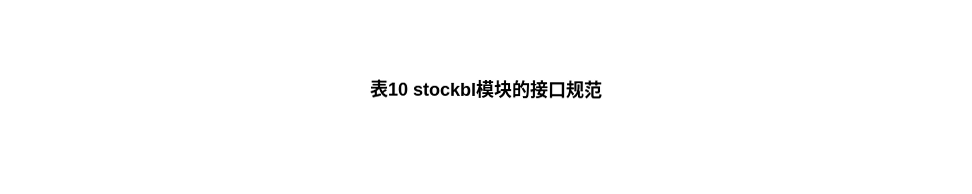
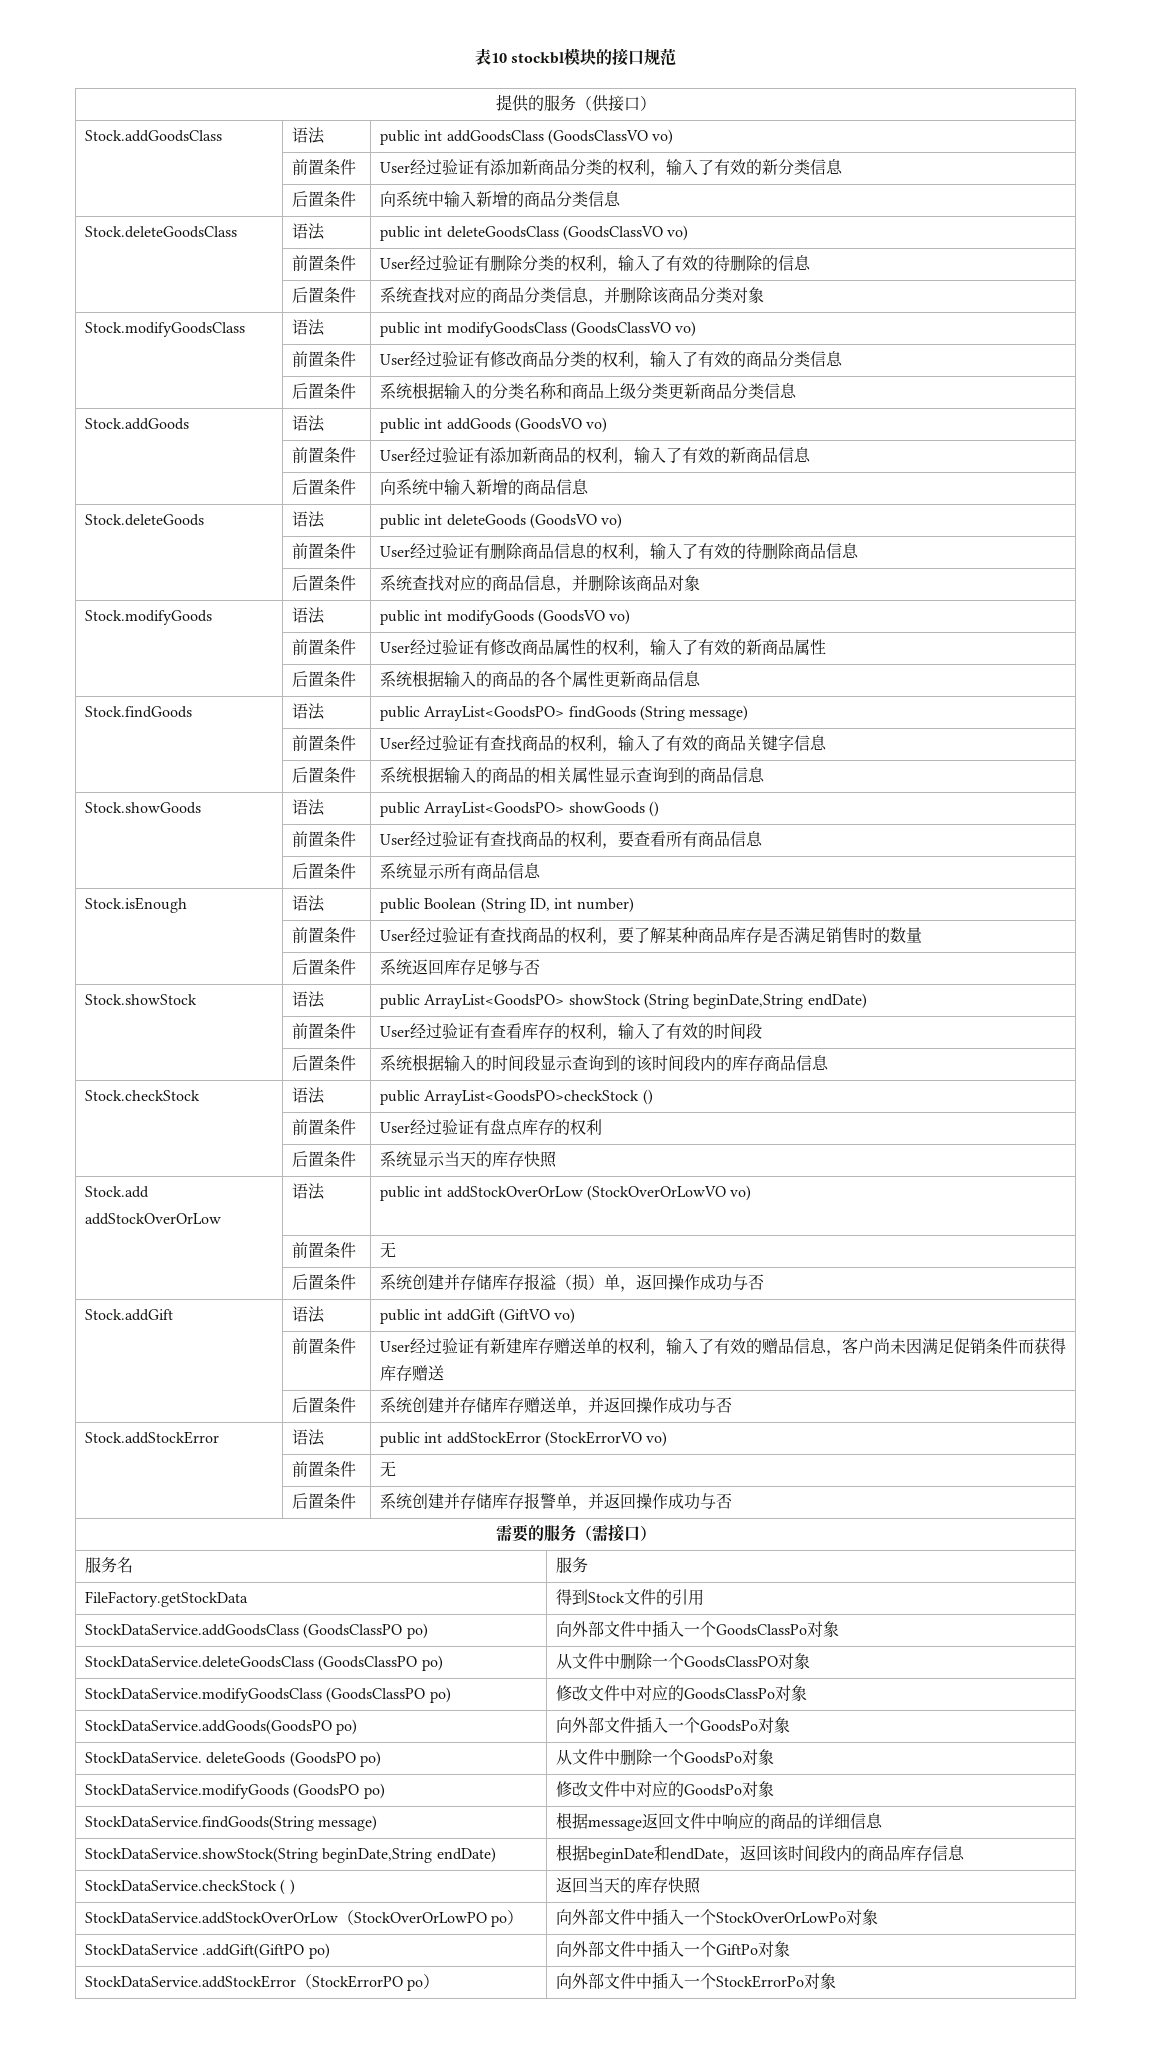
+ 提供的服务（供接口）
+ Stock.addGoodsClass | 语法 | public int addGoodsClass (GoodsClassVO vo)
+ | 前置条件 | User经过验证有添加新商品分类的权利，输入了有效的新分类信息
+ | 后置条件 | 向系统中输入新增的商品分类信息
+ Stock.deleteGoodsClass | 语法 | public int deleteGoodsClass (GoodsClassVO vo)
+ | 前置条件 | User经过验证有删除分类的权利，输入了有效的待删除的信息
+ | 后置条件 | 系统查找对应的商品分类信息，并删除该商品分类对象
+ Stock.modifyGoodsClass | 语法 | public int modifyGoodsClass (GoodsClassVO vo)
+ | 前置条件 | User经过验证有修改商品分类的权利，输入了有效的商品分类信息
+ | 后置条件 | 系统根据输入的分类名称和商品上级分类更新商品分类信息
+ Stock.addGoods | 语法 | public int addGoods (GoodsVO vo)
+ | 前置条件 | User经过验证有添加新商品的权利，输入了有效的新商品信息
+ | 后置条件 | 向系统中输入新增的商品信息
+ Stock.deleteGoods | 语法 | public int deleteGoods (GoodsVO vo)
+ | 前置条件 | User经过验证有删除商品信息的权利，输入了有效的待删除商品信息
+ | 后置条件 | 系统查找对应的商品信息，并删除该商品对象
+ Stock.modifyGoods | 语法 | public int modifyGoods (GoodsVO vo)
+ | 前置条件 | User经过验证有修改商品属性的权利，输入了有效的新商品属性
+ | 后置条件 | 系统根据输入的商品的各个属性更新商品信息
+ Stock.findGoods | 语法 | public ArrayList<GoodsPO> findGoods (String message)
+ | 前置条件 | User经过验证有查找商品的权利，输入了有效的商品关键字信息
+ | 后置条件 | 系统根据输入的商品的相关属性显示查询到的商品信息
+ Stock.showGoods | 语法 | public ArrayList<GoodsPO> showGoods ()
+ | 前置条件 | User经过验证有查找商品的权利，要查看所有商品信息
+ | 后置条件 | 系统显示所有商品信息
+ Stock.isEnough | 语法 | public Boolean (String ID, int number)
+ | 前置条件 | User经过验证有查找商品的权利，要了解某种商品库存是否满足销售时的数量
+ | 后置条件 | 系统返回库存足够与否
+ Stock.showStock | 语法 | public ArrayList<GoodsPO> showStock (String beginDate,String endDate)
+ | 前置条件 | User经过验证有查看库存的权利，输入了有效的时间段
+ | 后置条件 | 系统根据输入的时间段显示查询到的该时间段内的库存商品信息
+ Stock.checkStock | 语法 | public ArrayList<GoodsPO>checkStock ()
+ | 前置条件 | User经过验证有盘点库存的权利
+ | 后置条件 | 系统显示当天的库存快照
+ Stock.add addStockOverOrLow | 语法 | public int addStockOverOrLow (StockOverOrLowVO vo)
+ | 前置条件 | 无
+ | 后置条件 | 系统创建并存储库存报溢（损）单，返回操作成功与否
+ Stock.addGift | 语法 | public int addGift (GiftVO vo)
+ | 前置条件 | User经过验证有新建库存赠送单的权利，输入了有效的赠品信息，客户尚未因满足促销条件而获得库存赠送
+ | 后置条件 | 系统创建并存储库存赠送单，并返回操作成功与否
+ Stock.addStockError | 语法 | public int addStockError (StockErrorVO vo)
+ | 前置条件 | 无
+ | 后置条件 | 系统创建并存储库存报警单，并返回操作成功与否
+ 需要的服务（需接口）
+ 服务名 | 服务
+ FileFactory.getStockData | 得到Stock文件的引用
+ StockDataService.addGoodsClass (GoodsClassPO po) | 向外部文件中插入一个GoodsClassPo对象
+ StockDataService.deleteGoodsClass (GoodsClassPO po) | 从文件中删除一个GoodsClassPO对象
+ StockDataService.modifyGoodsClass (GoodsClassPO po) | 修改文件中对应的GoodsClassPo对象
+ StockDataService.addGoods(GoodsPO po) | 向外部文件插入一个GoodsPo对象
+ StockDataService. deleteGoods (GoodsPO po) | 从文件中删除一个GoodsPo对象
+ StockDataService.modifyGoods (GoodsPO po) | 修改文件中对应的GoodsPo对象
+ StockDataService.findGoods(String message) | 根据message返回文件中响应的商品的详细信息
+ StockDataService.showStock(String beginDate,String endDate) | 根据beginDate和endDate，返回该时间段内的商品库存信息
+ StockDataService.checkStock ( ) | 返回当天的库存快照
+ StockDataService.addStockOverOrLow（StockOverOrLowPO po） | 向外部文件中插入一个StockOverOrLowPo对象
+ StockDataService .addGift(GiftPO po) | 向外部文件中插入一个GiftPo对象
+ StockDataService.addStockError（StockErrorPO po） | 向外部文件中插入一个StockErrorPo对象

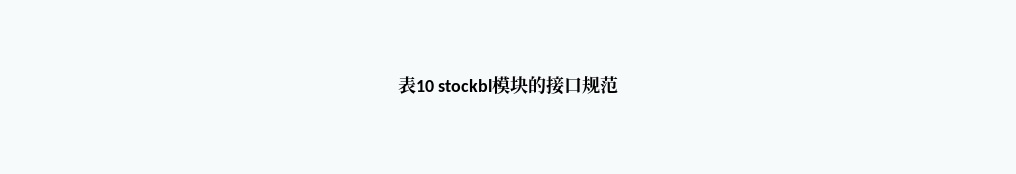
- 提供的服务（供接口）
- Stock.addGoodsClass | 语法 | public int addGoodsClass (GoodsClassVO vo)
- | 前置条件 | User经过验证有添加新商品分类的权利，输入了有效的新分类信息
- | 后置条件 | 向系统中输入新增的商品分类信息
- Stock.deleteGoodsClass | 语法 | public int deleteGoodsClass (GoodsClassVO vo)
- | 前置条件 | User经过验证有删除分类的权利，输入了有效的待删除的信息
- | 后置条件 | 系统查找对应的商品分类信息，并删除该商品分类对象
- Stock.modifyGoodsClass | 语法 | public int modifyGoodsClass (GoodsClassVO vo)
- | 前置条件 | User经过验证有修改商品分类的权利，输入了有效的商品分类信息
- | 后置条件 | 系统根据输入的分类名称和商品上级分类更新商品分类信息
- Stock.addGoods | 语法 | public int addGoods (GoodsVO vo)
- | 前置条件 | User经过验证有添加新商品的权利，输入了有效的新商品信息
- | 后置条件 | 向系统中输入新增的商品信息
- Stock.deleteGoods | 语法 | public int deleteGoods (GoodsVO vo)
- | 前置条件 | User经过验证有删除商品信息的权利，输入了有效的待删除商品信息
- | 后置条件 | 系统查找对应的商品信息，并删除该商品对象
- Stock.modifyGoods | 语法 | public int modifyGoods (GoodsVO vo)
- | 前置条件 | User经过验证有修改商品属性的权利，输入了有效的新商品属性
- | 后置条件 | 系统根据输入的商品的各个属性更新商品信息
- Stock.findGoods | 语法 | public ArrayList<GoodsPO> findGoods (String message)
- | 前置条件 | User经过验证有查找商品的权利，输入了有效的商品关键字信息
- | 后置条件 | 系统根据输入的商品的相关属性显示查询到的商品信息
- Stock.showGoods | 语法 | public ArrayList<GoodsPO> showGoods ()
- | 前置条件 | User经过验证有查找商品的权利，要查看所有商品信息
- | 后置条件 | 系统显示所有商品信息
- Stock.isEnough | 语法 | public Boolean (String ID, int number)
- | 前置条件 | User经过验证有查找商品的权利，要了解某种商品库存是否满足销售时的数量
- | 后置条件 | 系统返回库存足够与否
- Stock.showStock | 语法 | public ArrayList<GoodsPO> showStock (String beginDate,String endDate)
- | 前置条件 | User经过验证有查看库存的权利，输入了有效的时间段
- | 后置条件 | 系统根据输入的时间段显示查询到的该时间段内的库存商品信息
- Stock.checkStock | 语法 | public ArrayList<GoodsPO>checkStock ()
- | 前置条件 | User经过验证有盘点库存的权利
- | 后置条件 | 系统显示当天的库存快照
- Stock.add addStockOverOrLow | 语法 | public int addStockOverOrLow (StockOverOrLowVO vo)
- | 前置条件 | 无
- | 后置条件 | 系统创建并存储库存报溢（损）单，返回操作成功与否
- Stock.addGift | 语法 | public int addGift (GiftVO vo)
- | 前置条件 | User经过验证有新建库存赠送单的权利，输入了有效的赠品信息，客户尚未因满足促销条件而获得库存赠送
- | 后置条件 | 系统创建并存储库存赠送单，并返回操作成功与否
- Stock.addStockError | 语法 | public int addStockError (StockErrorVO vo)
- | 前置条件 | 无
- | 后置条件 | 系统创建并存储库存报警单，并返回操作成功与否
- 需要的服务（需接口）
- 服务名 | 服务
- FileFactory.getStockData | 得到Stock文件的引用
- StockDataService.addGoodsClass (GoodsClassPO po) | 向外部文件中插入一个GoodsClassPo对象
- StockDataService.deleteGoodsClass (GoodsClassPO po) | 从文件中删除一个GoodsClassPO对象
- StockDataService.modifyGoodsClass (GoodsClassPO po) | 修改文件中对应的GoodsClassPo对象
- StockDataService.addGoods(GoodsPO po) | 向外部文件插入一个GoodsPo对象
- StockDataService. deleteGoods (GoodsPO po) | 从文件中删除一个GoodsPo对象
- StockDataService.modifyGoods (GoodsPO po) | 修改文件中对应的GoodsPo对象
- StockDataService.findGoods(String message) | 根据message返回文件中响应的商品的详细信息
- StockDataService.showStock(String beginDate,String endDate) | 根据beginDate和endDate，返回该时间段内的商品库存信息
- StockDataService.checkStock ( ) | 返回当天的库存快照
- StockDataService.addStockOverOrLow（StockOverOrLowPO po） | 向外部文件中插入一个StockOverOrLowPo对象
- StockDataService .addGift(GiftPO po) | 向外部文件中插入一个GiftPo对象
- StockDataService.addStockError（StockErrorPO po） | 向外部文件中插入一个StockErrorPo对象

